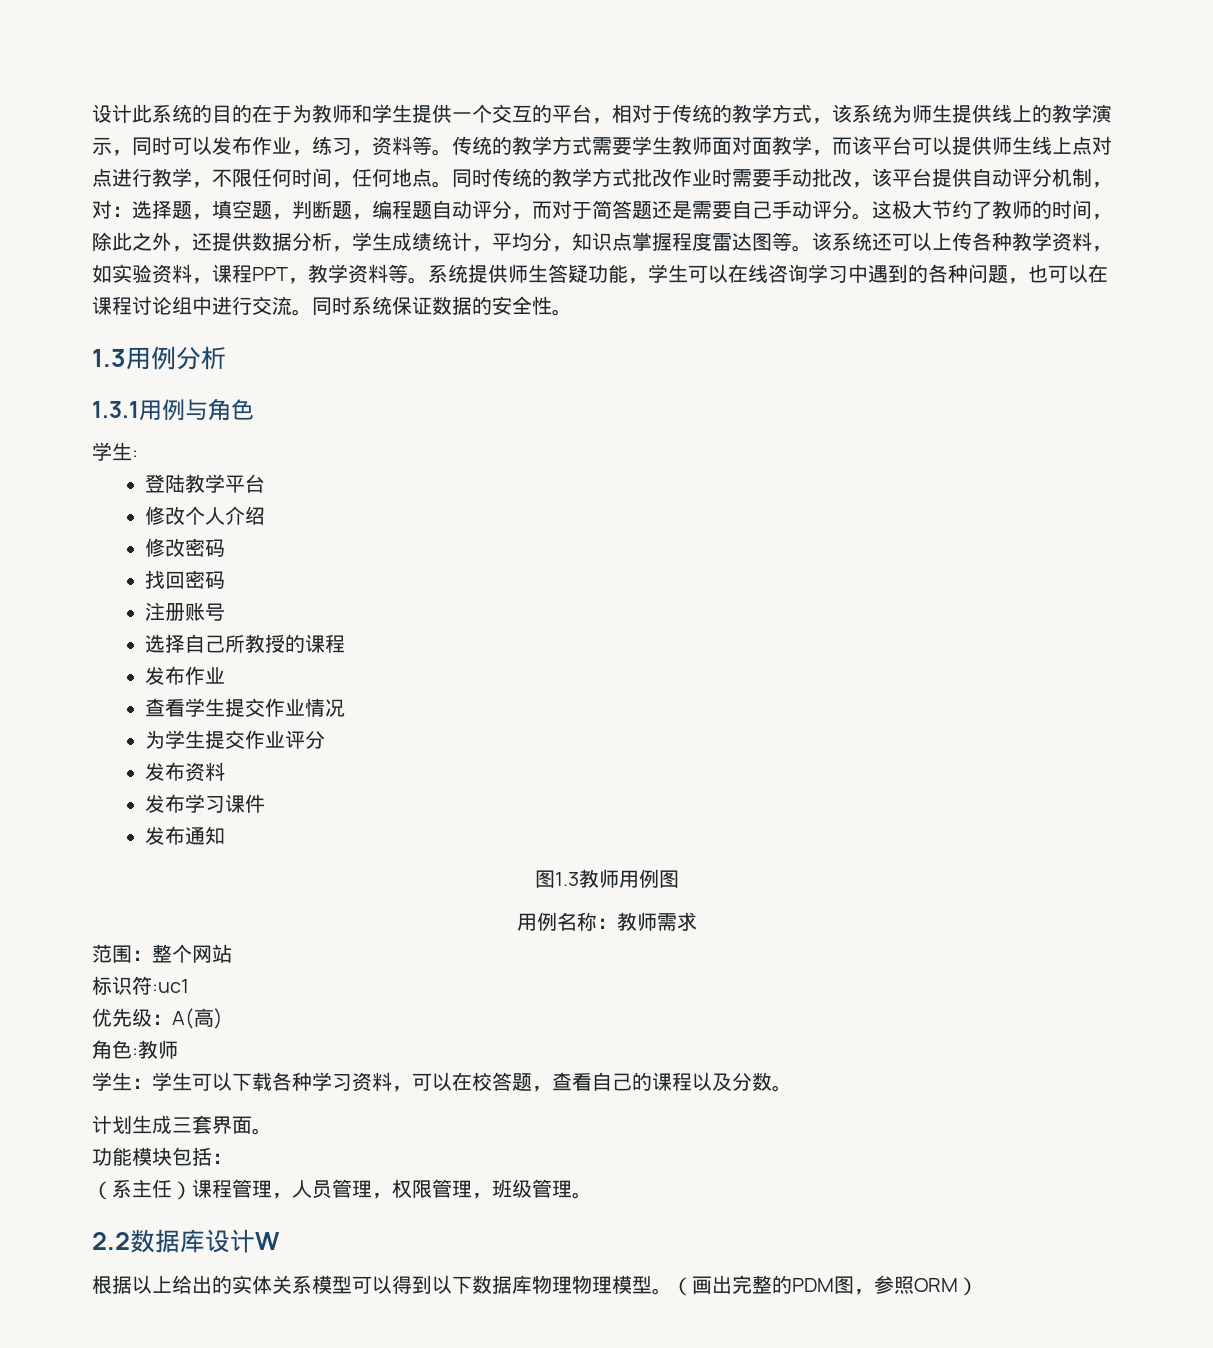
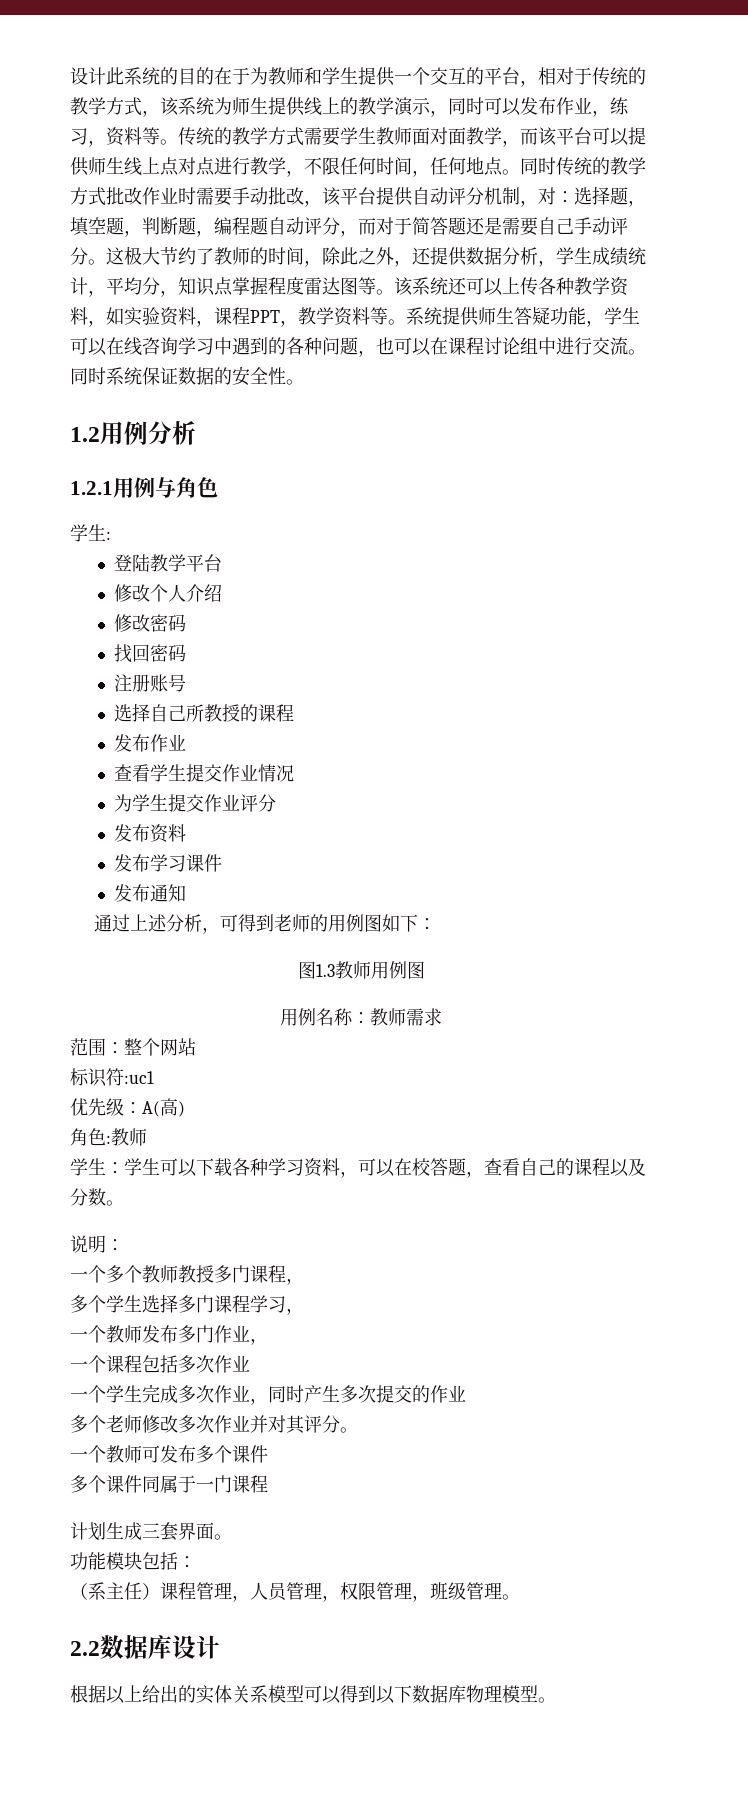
- 1.3用例分析
+ 1.2用例分析
- 1.3.1用例与角色
+ 1.2.1用例与角色
+ 通过上述分析，可得到老师的用例图如下：
+ 说明：
+ 一个多个教师教授多门课程，
+ 多个学生选择多门课程学习，
+ 一个教师发布多门作业，
+ 一个课程包括多次作业
+ 一个学生完成多次作业，同时产生多次提交的作业
+ 多个老师修改多次作业并对其评分。
+ 一个教师可发布多个课件
+ 多个课件同属于一门课程
- 2.2数据库设计W
+ 2.2数据库设计
- 根据以上给出的实体关系模型可以得到以下数据库物理物理模型。（画出完整的PDM图，参照ORM）
+ 根据以上给出的实体关系模型可以得到以下数据库物理模型。

